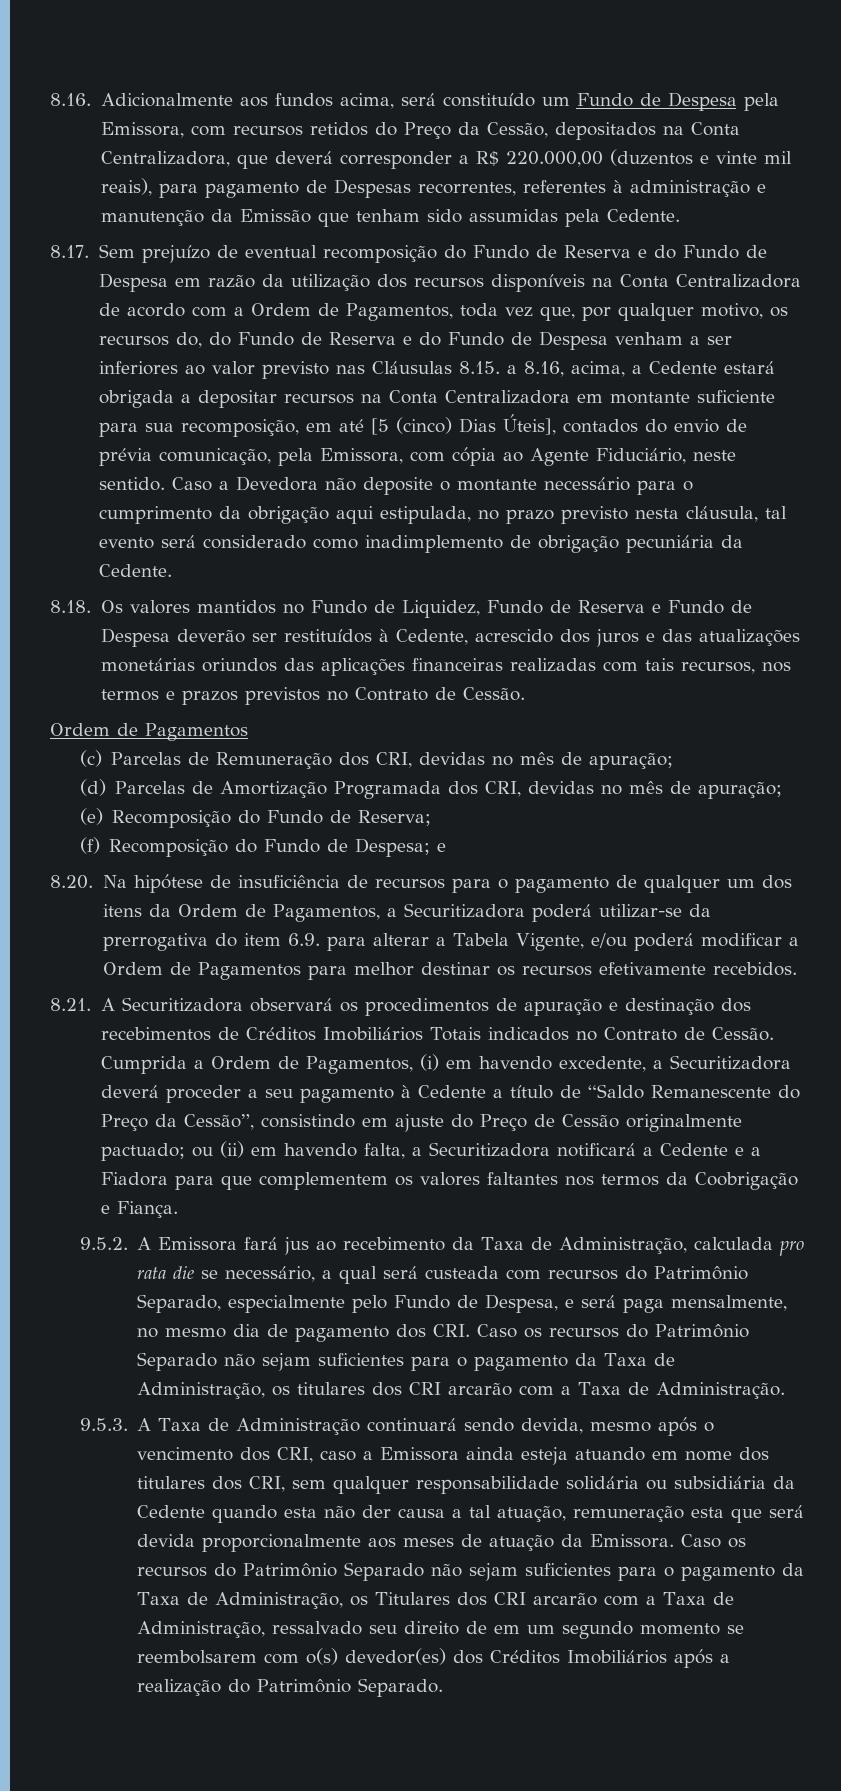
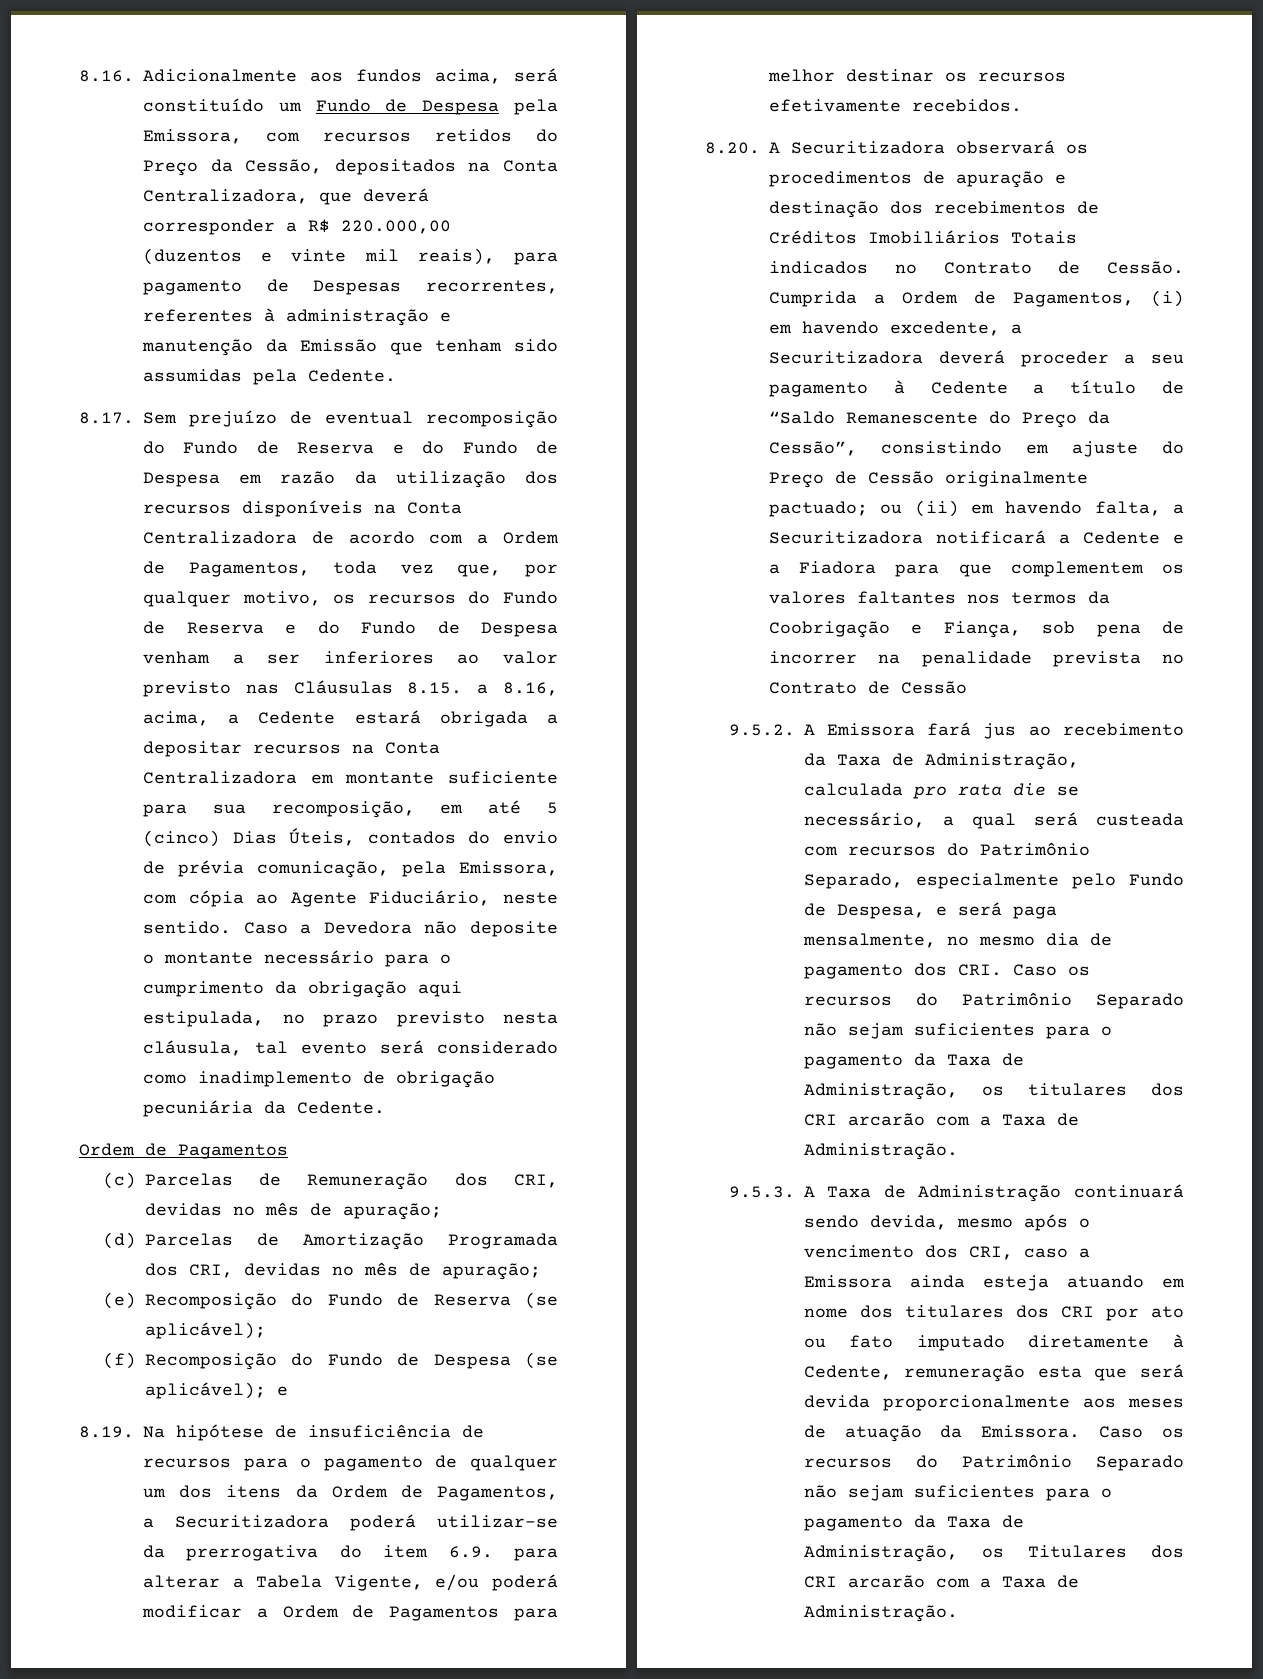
- 8.17. Sem prejuízo de eventual recomposição do Fundo de Reserva e do Fundo de Despesa em razão da utilização dos recursos disponíveis na Conta Centralizadora de acordo com a Ordem de Pagamentos, toda vez que, por qualquer motivo, os recursos do, do Fundo de Reserva e do Fundo de Despesa venham a ser inferiores ao valor previsto nas Cláusulas 8.15. a 8.16, acima, a Cedente estará obrigada a depositar recursos na Conta Centralizadora em montante suficiente para sua recomposição, em até [5 (cinco) Dias Úteis], contados do envio de prévia comunicação, pela Emissora, com cópia ao Agente Fiduciário, neste sentido.
+ 8.17. Sem prejuízo de eventual recomposição do Fundo de Reserva e do Fundo de Despesa em razão da utilização dos recursos disponíveis na Conta Centralizadora de acordo com a Ordem de Pagamentos, toda vez que, por qualquer motivo, os recursos do Fundo de Reserva e do Fundo de Despesa venham a ser inferiores ao valor previsto nas Cláusulas 8.15. a 8.16, acima, a Cedente estará obrigada a depositar recursos na Conta Centralizadora em montante suficiente para sua recomposição, em até 5 (cinco) Dias Úteis, contados do envio de prévia comunicação, pela Emissora, com cópia ao Agente Fiduciário, neste sentido.
- 8.18. Os valores mantidos no Fundo de Liquidez, Fundo de Reserva e Fundo de Despesa deverão ser restituídos à Cedente, acrescido dos juros e das atualizações monetárias oriundos das aplicações financeiras realizadas com tais recursos, nos termos e prazos previstos no Contrato de Cessão.
- (e) Recomposição do Fundo de Reserva;
+ (e) Recomposição do Fundo de Reserva (se aplicável);
- (f) Recomposição do Fundo de Despesa; e
+ (f) Recomposição do Fundo de Despesa (se aplicável); e
- 8.20. Na hipótese de insuficiência de recursos para o pagamento de qualquer um dos itens da Ordem de Pagamentos, a Securitizadora poderá utilizar-se da prerrogativa do item 6.9. para alterar a Tabela Vigente, e/ou poderá modificar a Ordem de Pagamentos para melhor destinar os recursos efetivamente recebidos.
+ 8.19. Na hipótese de insuficiência de recursos para o pagamento de qualquer um dos itens da Ordem de Pagamentos, a Securitizadora poderá utilizar-se da prerrogativa do item 6.9. para alterar a Tabela Vigente, e/ou poderá modificar a Ordem de Pagamentos para melhor destinar os recursos efetivamente recebidos.
- 8.21. A Securitizadora observará os procedimentos de apuração e destinação dos recebimentos de Créditos Imobiliários Totais indicados no Contrato de Cessão.
+ 8.20. A Securitizadora observará os procedimentos de apuração e destinação dos recebimentos de Créditos Imobiliários Totais indicados no Contrato de Cessão.
- Cumprida a Ordem de Pagamentos, (i) em havendo excedente, a Securitizadora deverá proceder a seu pagamento à Cedente a título de “Saldo Remanescente do Preço da Cessão”, consistindo em ajuste do Preço de Cessão originalmente pactuado; ou (ii) em havendo falta, a Securitizadora notificará a Cedente e a Fiadora para que complementem os valores faltantes nos termos da Coobrigação e Fiança.
+ Cumprida a Ordem de Pagamentos, (i) em havendo excedente, a Securitizadora deverá proceder a seu pagamento à Cedente a título de “Saldo Remanescente do Preço da Cessão”, consistindo em ajuste do Preço de Cessão originalmente pactuado; ou (ii) em havendo falta, a Securitizadora notificará a Cedente e a Fiadora para que complementem os valores faltantes nos termos da Coobrigação e Fiança, sob pena de incorrer na penalidade prevista no Contrato de Cessão
- 9.5.3. A Taxa de Administração continuará sendo devida, mesmo após o vencimento dos CRI, caso a Emissora ainda esteja atuando em nome dos titulares dos CRI, sem qualquer responsabilidade solidária ou subsidiária da Cedente quando esta não der causa a tal atuação, remuneração esta que será devida proporcionalmente aos meses de atuação da Emissora.
+ 9.5.3. A Taxa de Administração continuará sendo devida, mesmo após o vencimento dos CRI, caso a Emissora ainda esteja atuando em nome dos titulares dos CRI por ato ou fato imputado diretamente à Cedente, remuneração esta que será devida proporcionalmente aos meses de atuação da Emissora.
- Caso os recursos do Patrimônio Separado não sejam suficientes para o pagamento da Taxa de Administração, os Titulares dos CRI arcarão com a Taxa de Administração, ressalvado seu direito de em um segundo momento se reembolsarem com o(s) devedor(es) dos Créditos Imobiliários após a realização do Patrimônio Separado.
+ Caso os recursos do Patrimônio Separado não sejam suficientes para o pagamento da Taxa de Administração, os Titulares dos CRI arcarão com a Taxa de Administração.

